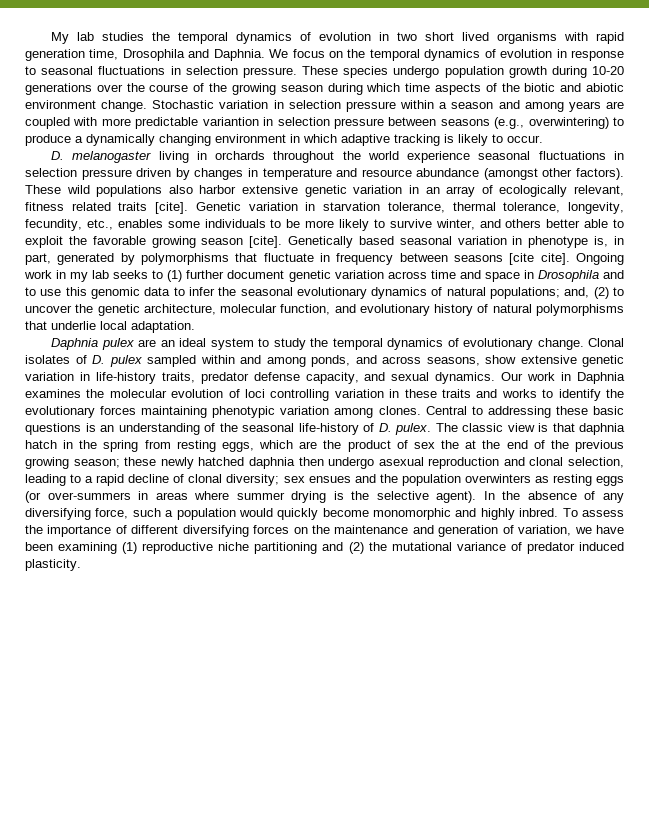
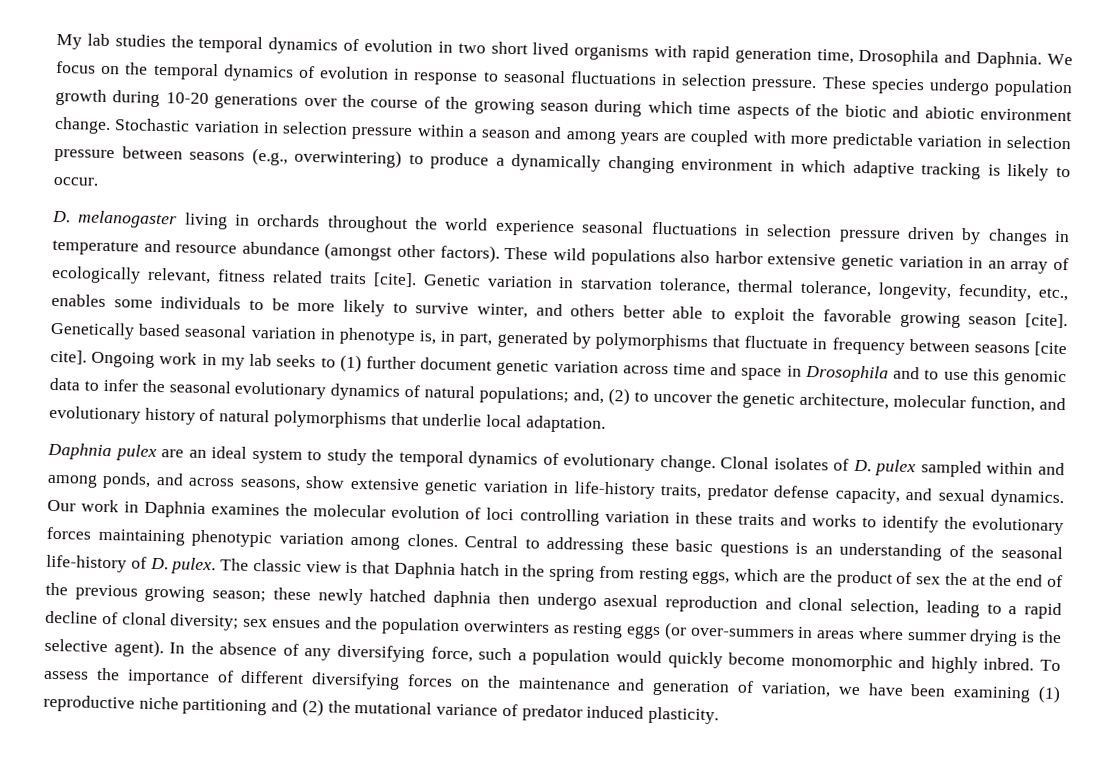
- Stochastic variation in selection pressure within a season and among years are coupled with more predictable variantion in selection pressure between seasons (e.g., overwintering) to produce a dynamically changing environment in which adaptive tracking is likely to occur.
+ Stochastic variation in selection pressure within a season and among years are coupled with more predictable variation in selection pressure between seasons (e.g., overwintering) to produce a dynamically changing environment in which adaptive tracking is likely to occur.
- The classic view is that daphnia hatch in the spring from resting eggs, which are the product of sex the at the end of the previous growing season;
+ The classic view is that Daphnia hatch in the spring from resting eggs, which are the product of sex the at the end of the previous growing season;

